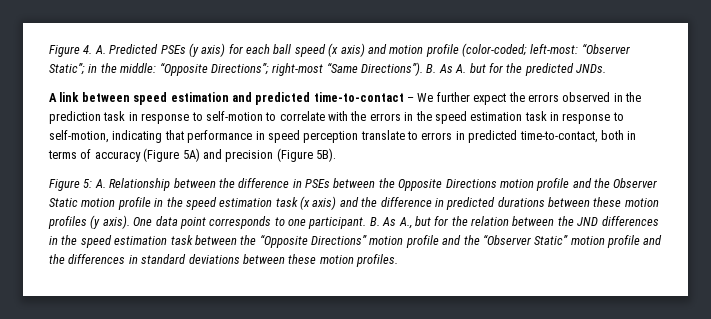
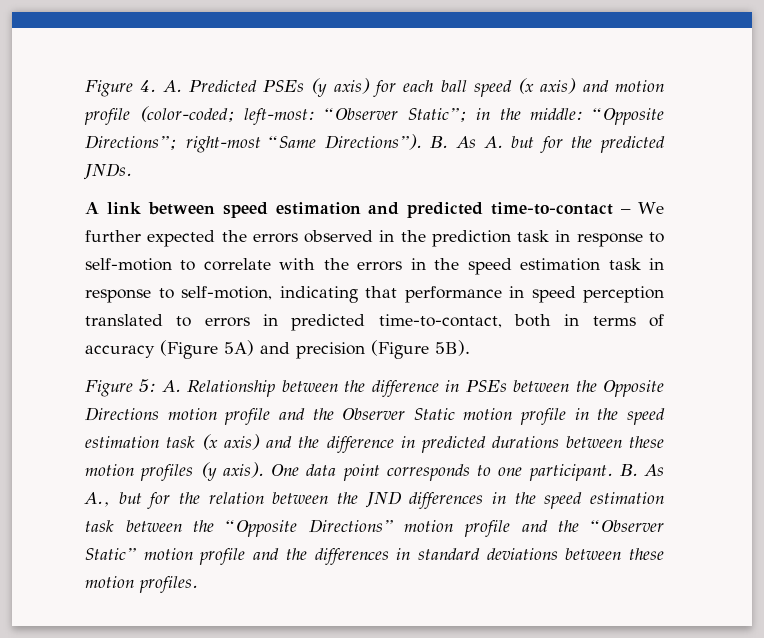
- A link between speed estimation and predicted time-to-contact – We further expect the errors observed in the prediction task in response to self-motion to correlate with the errors in the speed estimation task in response to self-motion, indicating that performance in speed perception translate to errors in predicted time-to-contact, both in terms of accuracy (Figure 5A) and precision (Figure 5B).
+ A link between speed estimation and predicted time-to-contact – We further expected the errors observed in the prediction task in response to self-motion to correlate with the errors in the speed estimation task in response to self-motion, indicating that performance in speed perception translated to errors in predicted time-to-contact, both in terms of accuracy (Figure 5A) and precision (Figure 5B).

